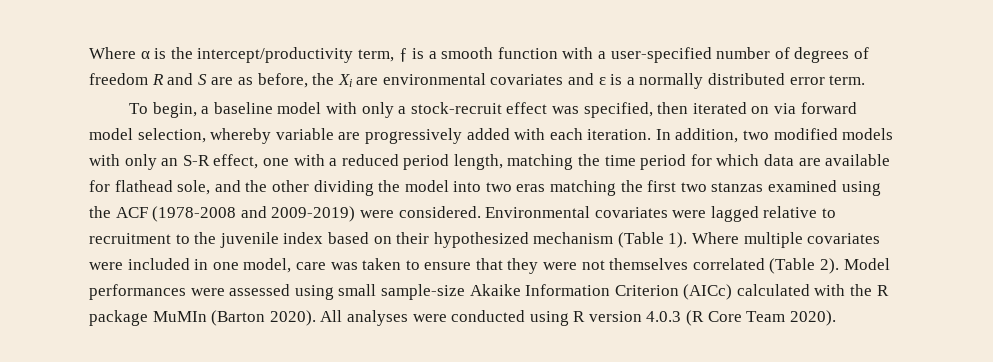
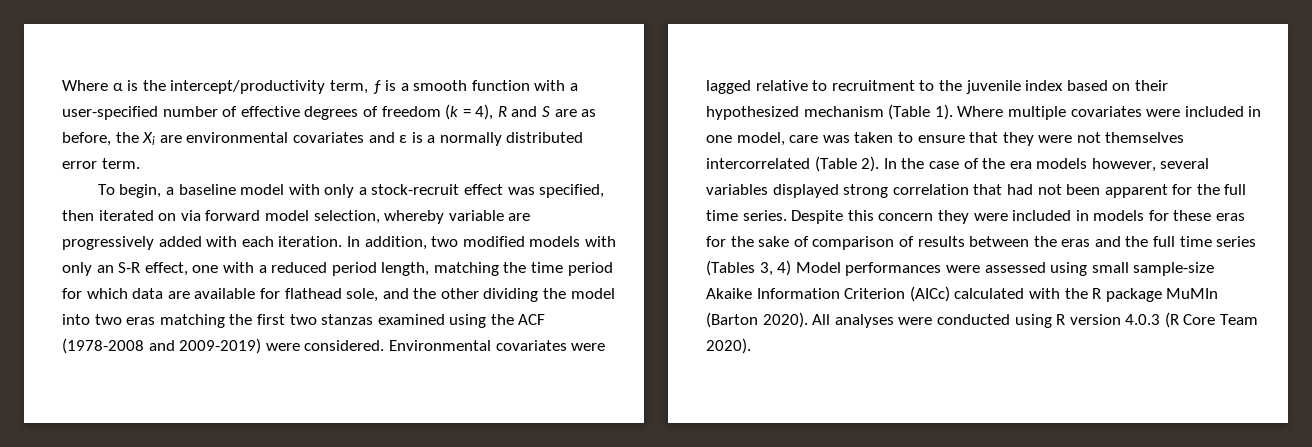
- Where α is the intercept/productivity term, ƒ is a smooth function with a user-specified number of degrees of freedom R and S are as before, the Xi are environmental covariates and ε is a normally distributed error term.
+ Where α is the intercept/productivity term, ƒ is a smooth function with a user-specified number of effective degrees of freedom (k = 4), R and S are as before, the Xi are environmental covariates and ε is a normally distributed error term.
- Where multiple covariates were included in one model, care was taken to ensure that they were not themselves correlated (Table 2).
+ Where multiple covariates were included in one model, care was taken to ensure that they were not themselves intercorrelated (Table 2).
- Model performances were assessed using small sample-size Akaike Information Criterion (AICc) calculated with the R package MuMIn (Barton 2020).
+ In the case of the era models however, several variables displayed strong correlation that had not been apparent for the full time series. Despite this concern they were included in models for these eras for the sake of comparison of results between the eras and the full time series (Tables 3, 4) Model performances were assessed using small sample-size Akaike Information Criterion (AICc) calculated with the R package MuMIn (Barton 2020).

